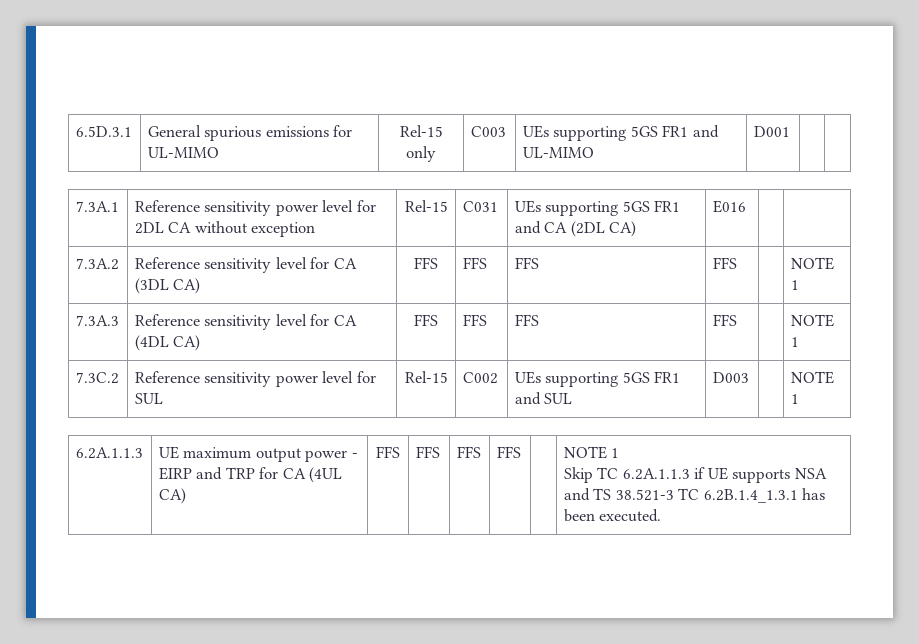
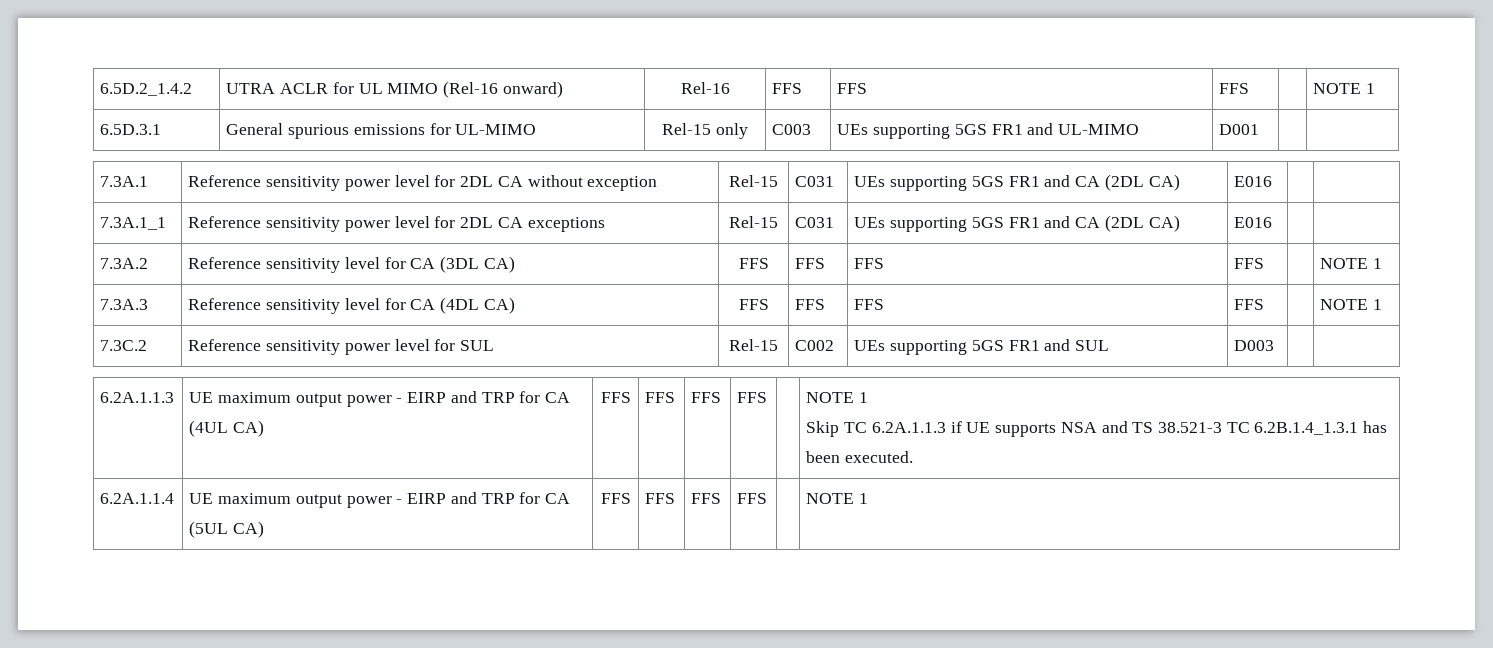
+ 6.5D.2_1.4.2 | UTRA ACLR for UL MIMO (Rel-16 onward) | Rel-16 | FFS | FFS | FFS | | NOTE 1
+ 7.3A.1_1 | Reference sensitivity power level for 2DL CA exceptions | Rel-15 | C031 | UEs supporting 5GS FR1 and CA (2DL CA) | E016 | |
- 7.3C.2 | Reference sensitivity power level for SUL | Rel-15 | C002 | UEs supporting 5GS FR1 and SUL | D003 | | NOTE 1
+ 7.3C.2 | Reference sensitivity power level for SUL | Rel-15 | C002 | UEs supporting 5GS FR1 and SUL | D003 | |
+ 6.2A.1.1.4 | UE maximum output power - EIRP and TRP for CA (5UL CA) | FFS | FFS | FFS | FFS | | NOTE 1

